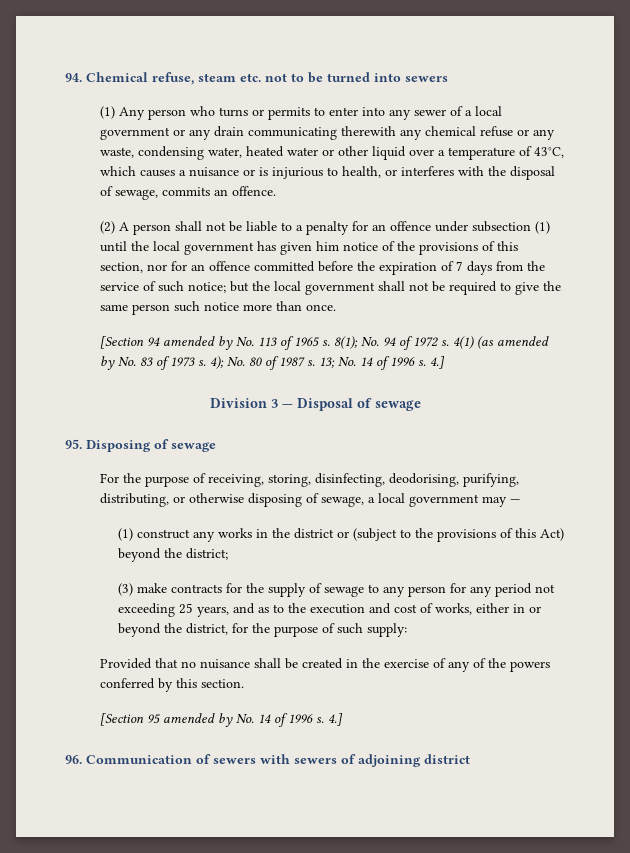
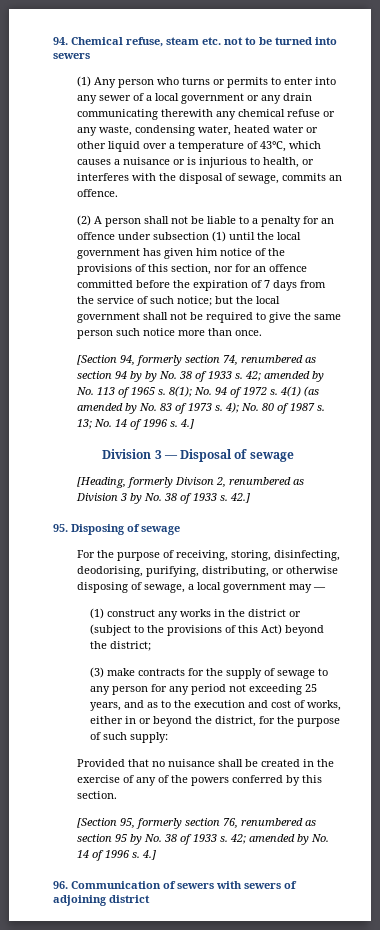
- [Section 94 amended by No. 113 of 1965 s.
+ [Section 94, formerly section 74, renumbered as section 94 by by No. 38 of 1933 s. 42; amended by No. 113 of 1965 s.
+ [Heading, formerly Divison 2, renumbered as Division 3 by No. 38 of 1933 s. 42.]
- [Section 95 amended by No. 14 of 1996 s.
+ [Section 95, formerly section 76, renumbered as section 95 by No. 38 of 1933 s. 42; amended by No. 14 of 1996 s.

